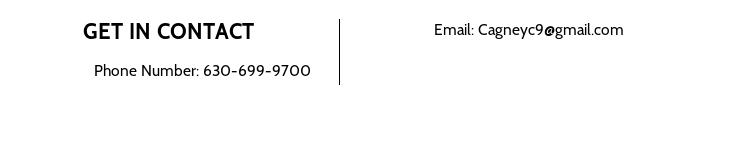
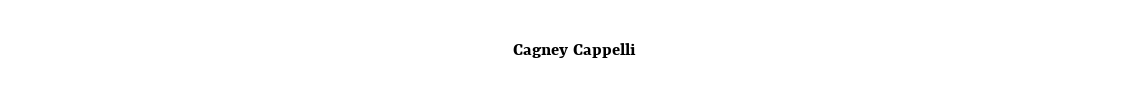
- GET IN CONTACT
- Phone Number: 630-699-9700 Email: Cagneyc9@gmail.com
+ Cagney Cappelli

